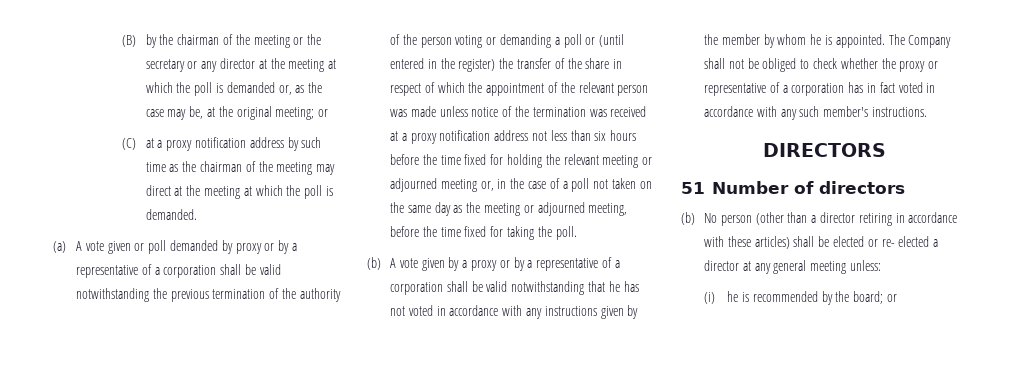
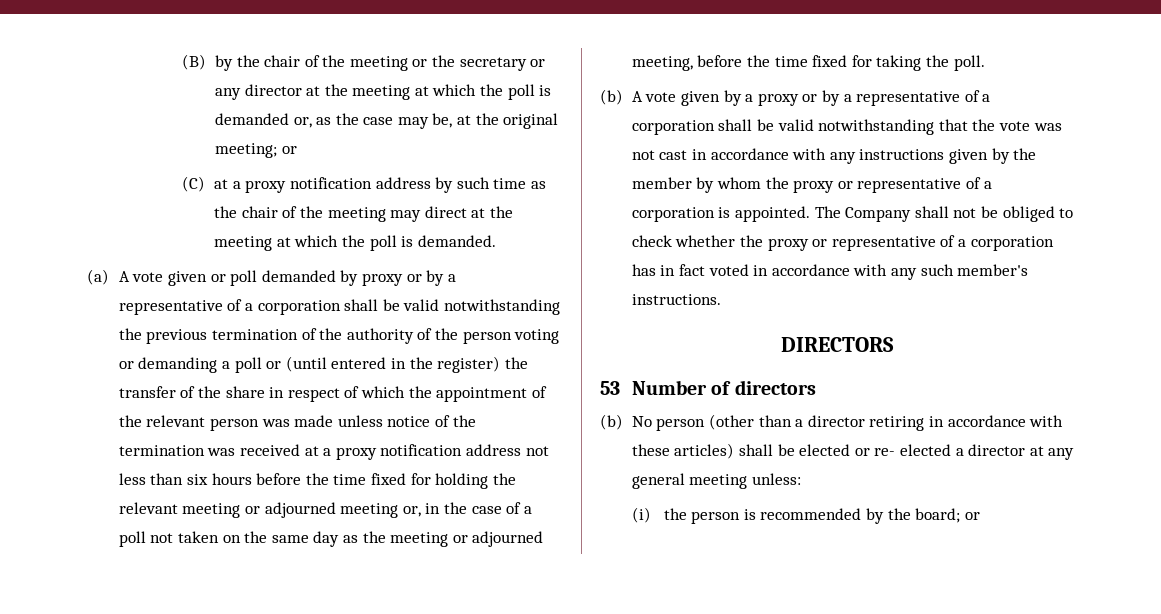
- (B) by the chairman of the meeting or the secretary or any director at the meeting at which the poll is demanded or, as the case may be, at the original meeting; or
+ (B) by the chair of the meeting or the secretary or any director at the meeting at which the poll is demanded or, as the case may be, at the original meeting; or
- (C) at a proxy notification address by such time as the chairman of the meeting may direct at the meeting at which the poll is demanded.
+ (C) at a proxy notification address by such time as the chair of the meeting may direct at the meeting at which the poll is demanded.
- (b) A vote given by a proxy or by a representative of a corporation shall be valid notwithstanding that he has not voted in accordance with any instructions given by the member by whom he is appointed.
+ (b) A vote given by a proxy or by a representative of a corporation shall be valid notwithstanding that the vote was not cast in accordance with any instructions given by the member by whom the proxy or representative of a corporation is appointed.
- 51 Number of directors
+ 53 Number of directors
- (i) he is recommended by the board; or
+ (i) the person is recommended by the board; or

